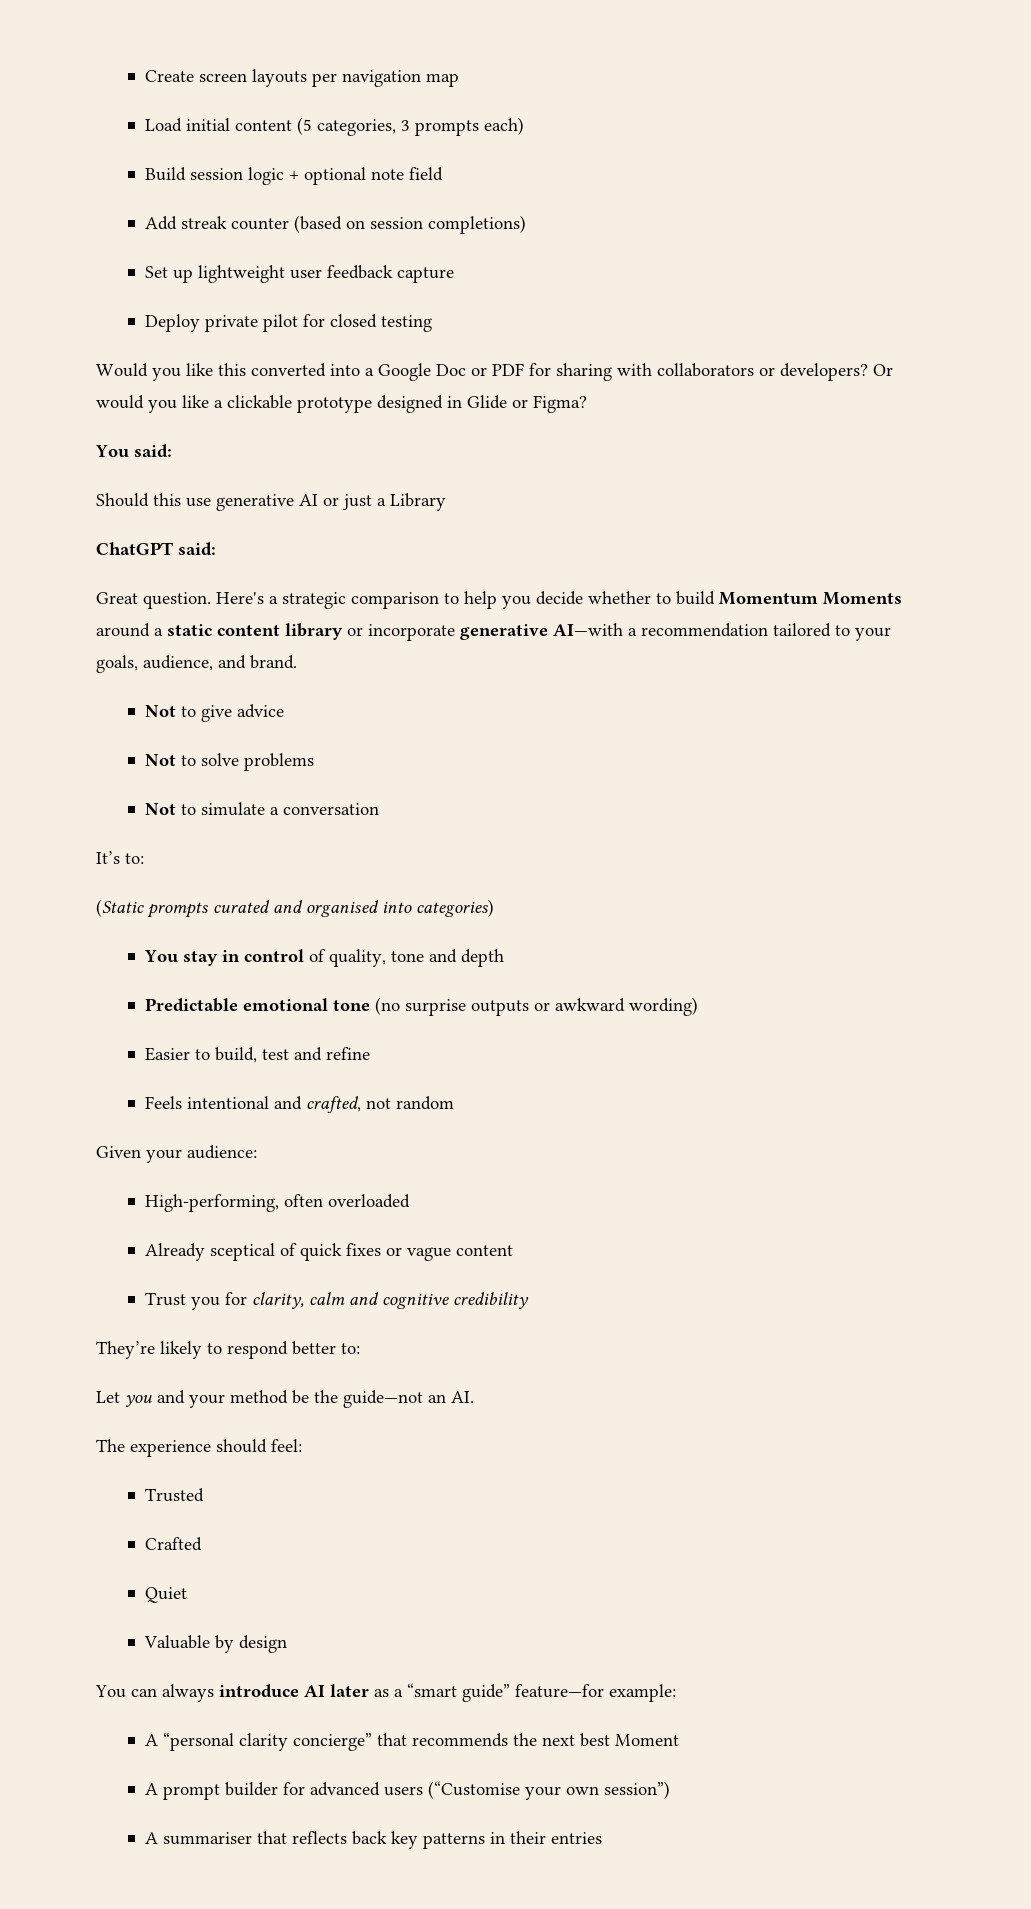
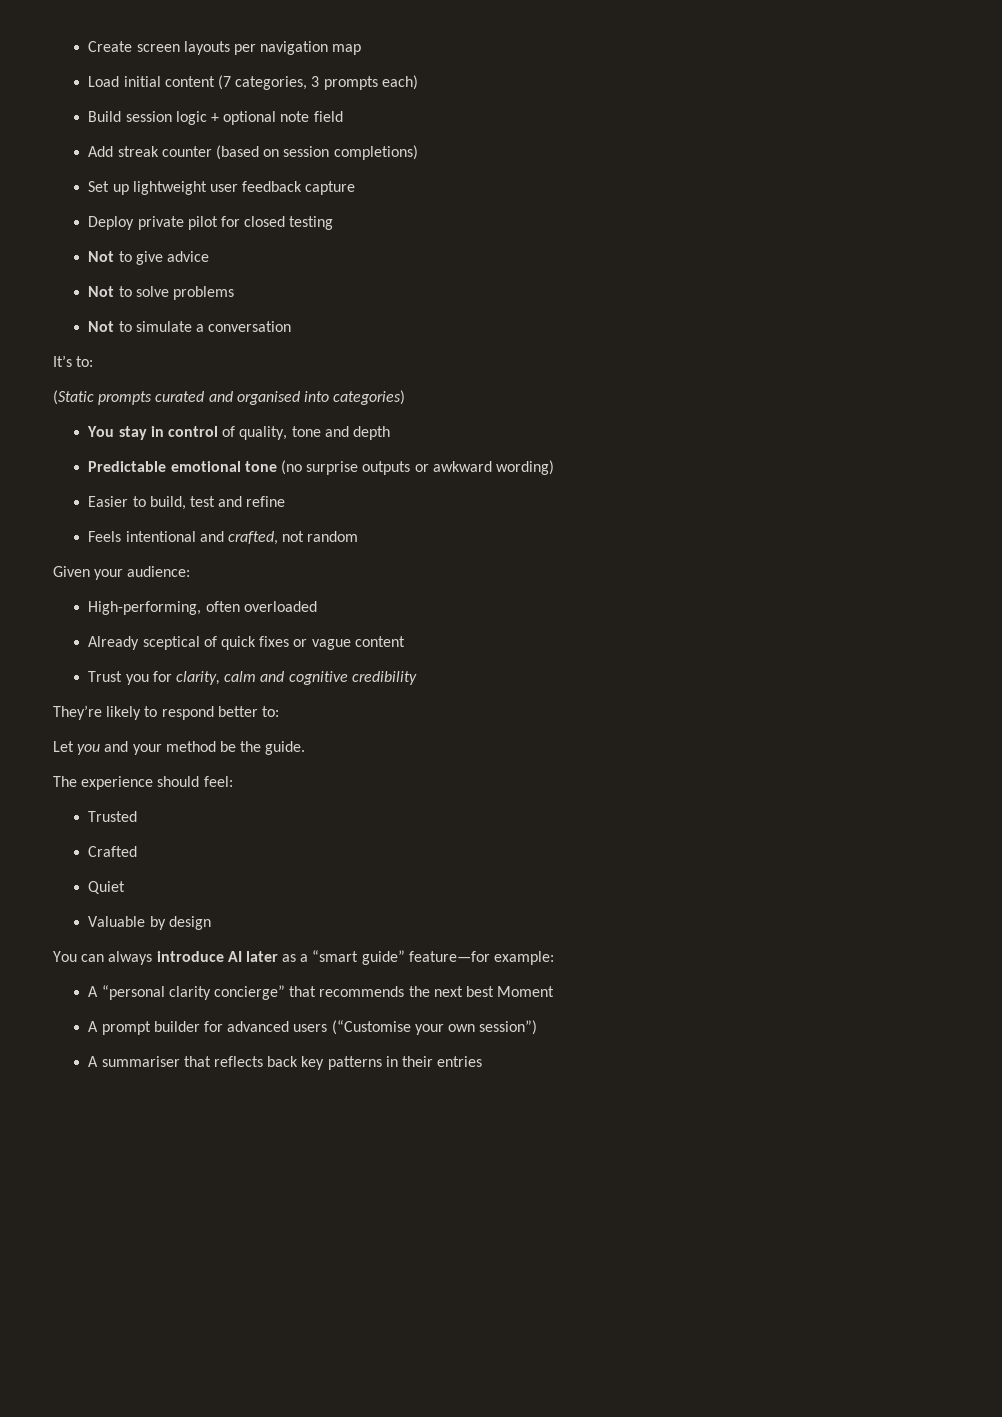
- Load initial content (5 categories, 3 prompts each)
+ Load initial content (7 categories, 3 prompts each)
- Would you like this converted into a Google Doc or PDF for sharing with collaborators or developers? Or would you like a clickable prototype designed in Glide or Figma?
- You said:
- Should this use generative AI or just a Library
- ChatGPT said:
- Great question. Here's a strategic comparison to help you decide whether to build Momentum Moments around a static content library or incorporate generative AI—with a recommendation tailored to your goals, audience, and brand.
- Let you and your method be the guide—not an AI.
+ Let you and your method be the guide.

